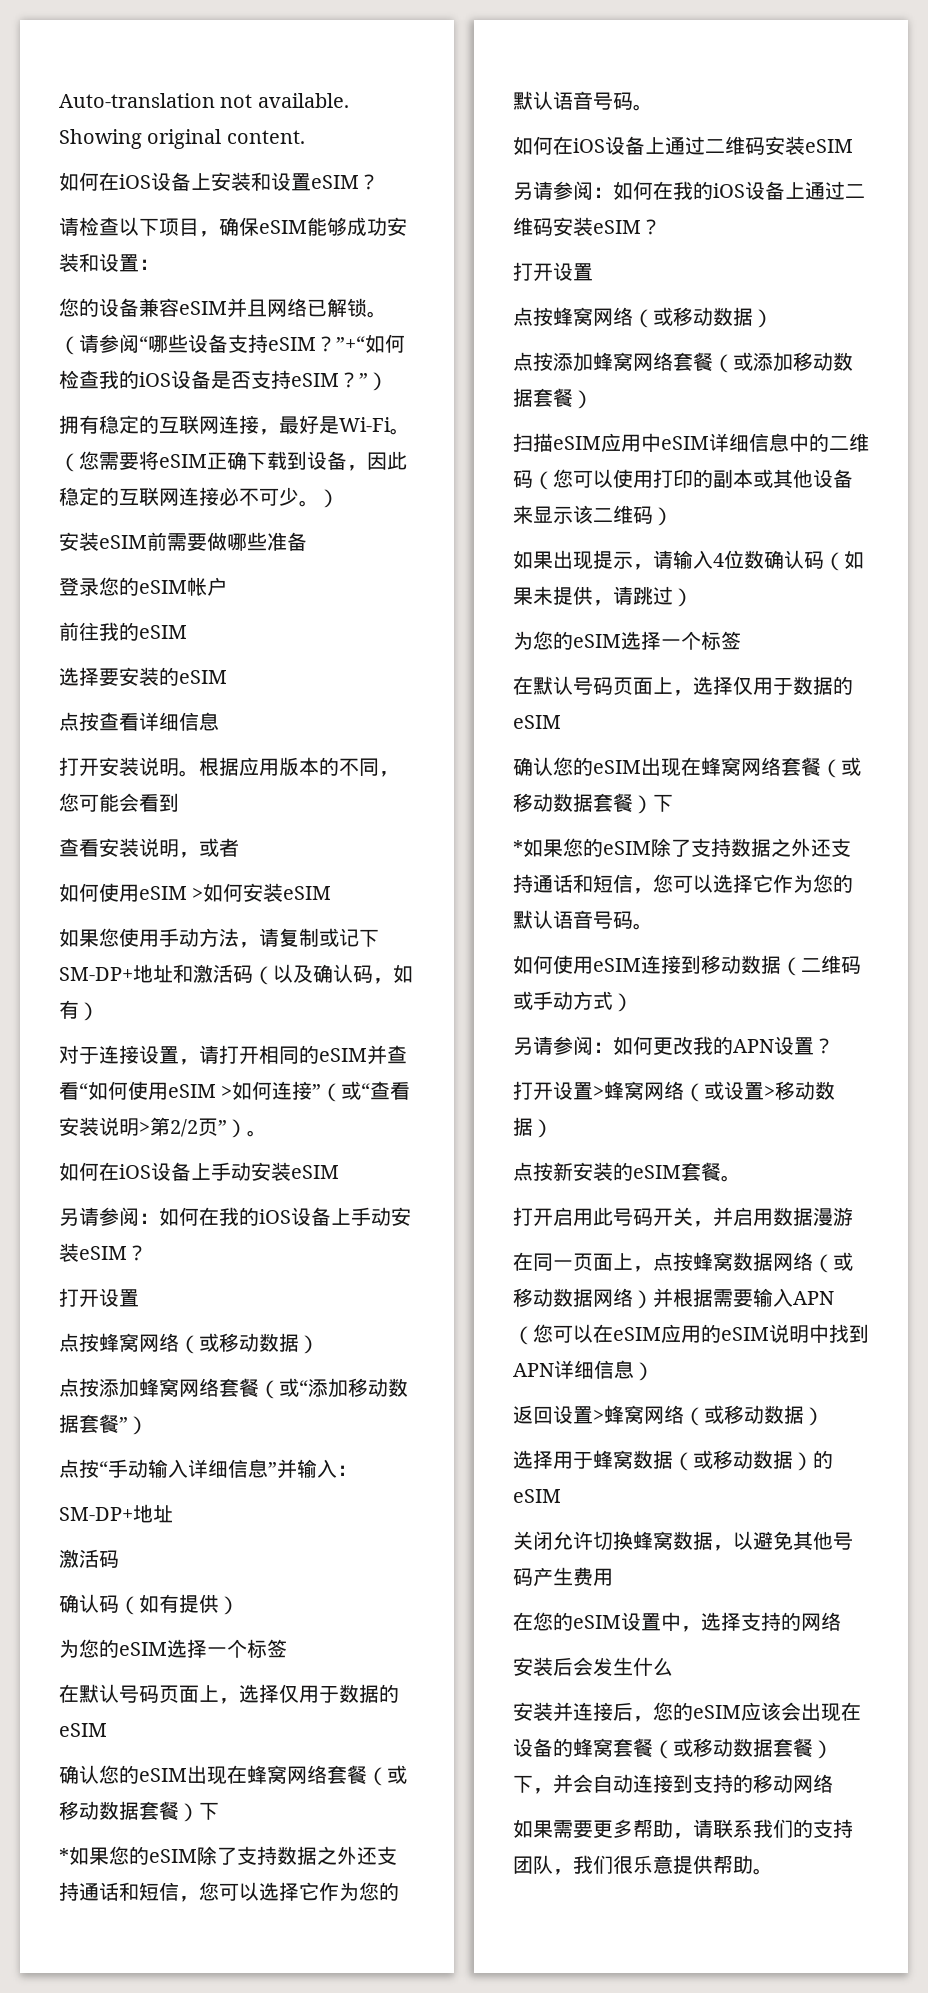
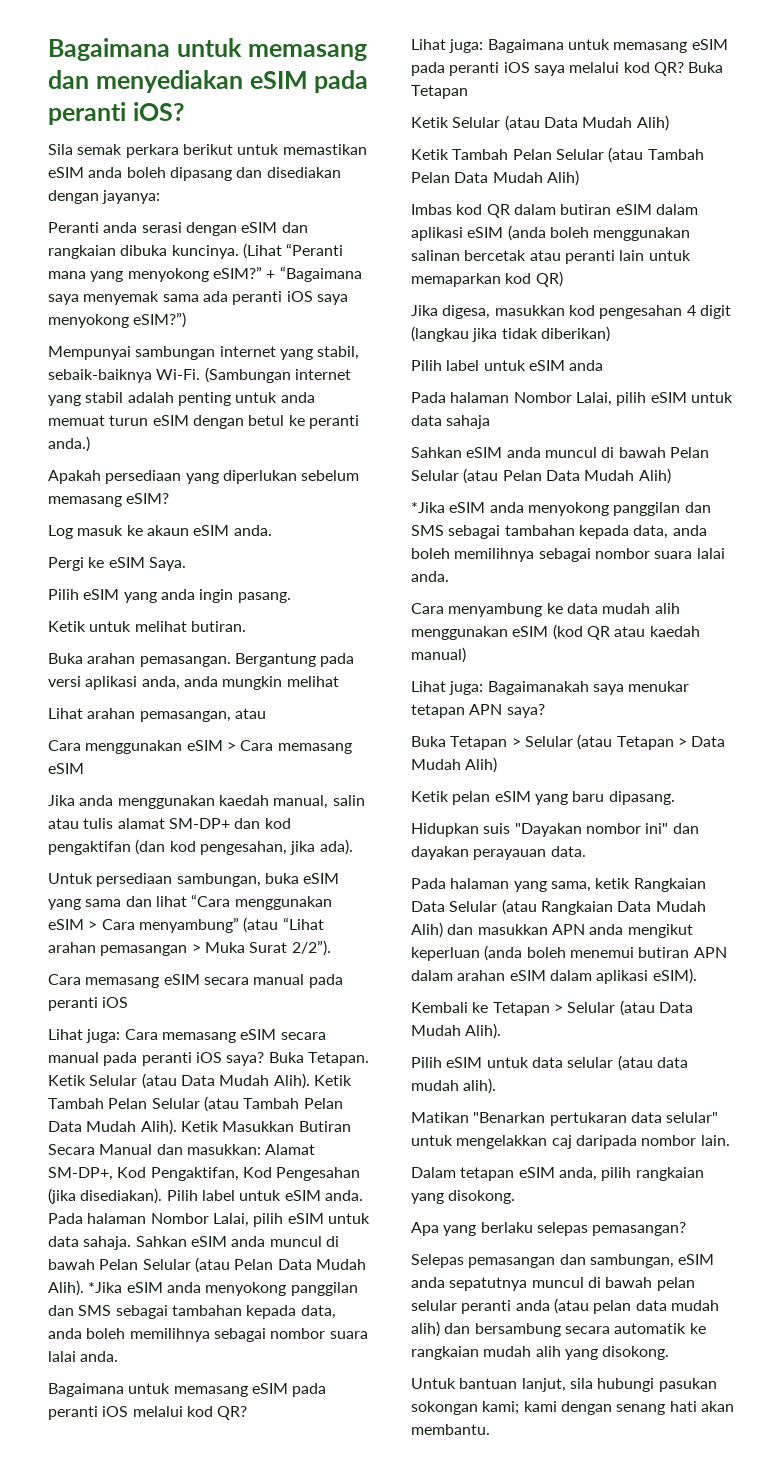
- Auto-translation not available. Showing original content.
- 如何在iOS设备上安装和设置eSIM？
- 请检查以下项目，确保eSIM能够成功安装和设置：
- 您的设备兼容eSIM并且网络已解锁。（请参阅“哪些设备支持eSIM？”+“如何检查我的iOS设备是否支持eSIM？”）
- 拥有稳定的互联网连接，最好是Wi-Fi。（您需要将eSIM正确下载到设备，因此稳定的互联网连接必不可少。）
- 安装eSIM前需要做哪些准备
- 登录您的eSIM帐户
- 前往我的eSIM
- 选择要安装的eSIM
- 点按查看详细信息
- 打开安装说明。根据应用版本的不同，您可能会看到
- 查看安装说明，或者
- 如何使用eSIM >如何安装eSIM
- 如果您使用手动方法，请复制或记下SM-DP+地址和激活码（以及确认码，如有）
- 对于连接设置，请打开相同的eSIM并查看“如何使用eSIM >如何连接”（或“查看安装说明>第2/2页”）。
- 如何在iOS设备上手动安装eSIM
- 另请参阅：如何在我的iOS设备上手动安装eSIM？
- 打开设置
- 点按蜂窝网络（或移动数据）
- 点按添加蜂窝网络套餐（或“添加移动数据套餐”）
- 点按“手动输入详细信息”并输入：
- SM-DP+地址
- 激活码
- 确认码（如有提供）
- 为您的eSIM选择一个标签
- 在默认号码页面上，选择仅用于数据的eSIM
- 确认您的eSIM出现在蜂窝网络套餐（或移动数据套餐）下
- *如果您的eSIM除了支持数据之外还支持通话和短信，您可以选择它作为您的默认语音号码。
- 如何在iOS设备上通过二维码安装eSIM
- 另请参阅：如何在我的iOS设备上通过二维码安装eSIM？
- 打开设置
- 点按蜂窝网络（或移动数据）
- 点按添加蜂窝网络套餐（或添加移动数据套餐）
- 扫描eSIM应用中eSIM详细信息中的二维码（您可以使用打印的副本或其他设备来显示该二维码）
- 如果出现提示，请输入4位数确认码（如果未提供，请跳过）
- 为您的eSIM选择一个标签
- 在默认号码页面上，选择仅用于数据的eSIM
- 确认您的eSIM出现在蜂窝网络套餐（或移动数据套餐）下
- *如果您的eSIM除了支持数据之外还支持通话和短信，您可以选择它作为您的默认语音号码。
- 如何使用eSIM连接到移动数据（二维码或手动方式）
- 另请参阅：如何更改我的APN设置？
- 打开设置>蜂窝网络（或设置>移动数据）
- 点按新安装的eSIM套餐。
- 打开启用此号码开关，并启用数据漫游
- 在同一页面上，点按蜂窝数据网络（或移动数据网络）并根据需要输入APN（您可以在eSIM应用的eSIM说明中找到APN详细信息）
- 返回设置>蜂窝网络（或移动数据）
- 选择用于蜂窝数据（或移动数据）的eSIM
- 关闭允许切换蜂窝数据，以避免其他号码产生费用
- 在您的eSIM设置中，选择支持的网络
- 安装后会发生什么
- 安装并连接后，您的eSIM应该会出现在设备的蜂窝套餐（或移动数据套餐）下，并会自动连接到支持的移动网络
- 如果需要更多帮助，请联系我们的支持团队，我们很乐意提供帮助。
+ Bagaimana untuk memasang dan menyediakan eSIM pada peranti iOS?
+ Sila semak perkara berikut untuk memastikan eSIM anda boleh dipasang dan disediakan dengan jayanya:
+ Peranti anda serasi dengan eSIM dan rangkaian dibuka kuncinya. (Lihat “Peranti mana yang menyokong eSIM?” + “Bagaimana saya menyemak sama ada peranti iOS saya menyokong eSIM?”)
+ Mempunyai sambungan internet yang stabil, sebaik-baiknya Wi-Fi. (Sambungan internet yang stabil adalah penting untuk anda memuat turun eSIM dengan betul ke peranti anda.)
+ Apakah persediaan yang diperlukan sebelum memasang eSIM?
+ Log masuk ke akaun eSIM anda.
+ Pergi ke eSIM Saya.
+ Pilih eSIM yang anda ingin pasang.
+ Ketik untuk melihat butiran.
+ Buka arahan pemasangan. Bergantung pada versi aplikasi anda, anda mungkin melihat
+ Lihat arahan pemasangan, atau
+ Cara menggunakan eSIM > Cara memasang eSIM
+ Jika anda menggunakan kaedah manual, salin atau tulis alamat SM-DP+ dan kod pengaktifan (dan kod pengesahan, jika ada).
+ Untuk persediaan sambungan, buka eSIM yang sama dan lihat “Cara menggunakan eSIM > Cara menyambung” (atau “Lihat arahan pemasangan > Muka Surat 2/2”).
+ Cara memasang eSIM secara manual pada peranti iOS
+ Lihat juga: Cara memasang eSIM secara manual pada peranti iOS saya? Buka Tetapan. Ketik Selular (atau Data Mudah Alih). Ketik Tambah Pelan Selular (atau Tambah Pelan Data Mudah Alih). Ketik Masukkan Butiran Secara Manual dan masukkan: Alamat SM-DP+, Kod Pengaktifan, Kod Pengesahan (jika disediakan). Pilih label untuk eSIM anda. Pada halaman Nombor Lalai, pilih eSIM untuk data sahaja. Sahkan eSIM anda muncul di bawah Pelan Selular (atau Pelan Data Mudah Alih). *Jika eSIM anda menyokong panggilan dan SMS sebagai tambahan kepada data, anda boleh memilihnya sebagai nombor suara lalai anda.
+ Bagaimana untuk memasang eSIM pada peranti iOS melalui kod QR?
+ Lihat juga: Bagaimana untuk memasang eSIM pada peranti iOS saya melalui kod QR? Buka Tetapan
+ Ketik Selular (atau Data Mudah Alih)
+ Ketik Tambah Pelan Selular (atau Tambah Pelan Data Mudah Alih)
+ Imbas kod QR dalam butiran eSIM dalam aplikasi eSIM (anda boleh menggunakan salinan bercetak atau peranti lain untuk memaparkan kod QR)
+ Jika digesa, masukkan kod pengesahan 4 digit (langkau jika tidak diberikan)
+ Pilih label untuk eSIM anda
+ Pada halaman Nombor Lalai, pilih eSIM untuk data sahaja
+ Sahkan eSIM anda muncul di bawah Pelan Selular (atau Pelan Data Mudah Alih)
+ *Jika eSIM anda menyokong panggilan dan SMS sebagai tambahan kepada data, anda boleh memilihnya sebagai nombor suara lalai anda.
+ Cara menyambung ke data mudah alih menggunakan eSIM (kod QR atau kaedah manual)
+ Lihat juga: Bagaimanakah saya menukar tetapan APN saya?
+ Buka Tetapan > Selular (atau Tetapan > Data Mudah Alih)
+ Ketik pelan eSIM yang baru dipasang.
+ Hidupkan suis "Dayakan nombor ini" dan dayakan perayauan data.
+ Pada halaman yang sama, ketik Rangkaian Data Selular (atau Rangkaian Data Mudah Alih) dan masukkan APN anda mengikut keperluan (anda boleh menemui butiran APN dalam arahan eSIM dalam aplikasi eSIM).
+ Kembali ke Tetapan > Selular (atau Data Mudah Alih).
+ Pilih eSIM untuk data selular (atau data mudah alih).
+ Matikan "Benarkan pertukaran data selular" untuk mengelakkan caj daripada nombor lain.
+ Dalam tetapan eSIM anda, pilih rangkaian yang disokong.
+ Apa yang berlaku selepas pemasangan?
+ Selepas pemasangan dan sambungan, eSIM anda sepatutnya muncul di bawah pelan selular peranti anda (atau pelan data mudah alih) dan bersambung secara automatik ke rangkaian mudah alih yang disokong.
+ Untuk bantuan lanjut, sila hubungi pasukan sokongan kami; kami dengan senang hati akan membantu.

